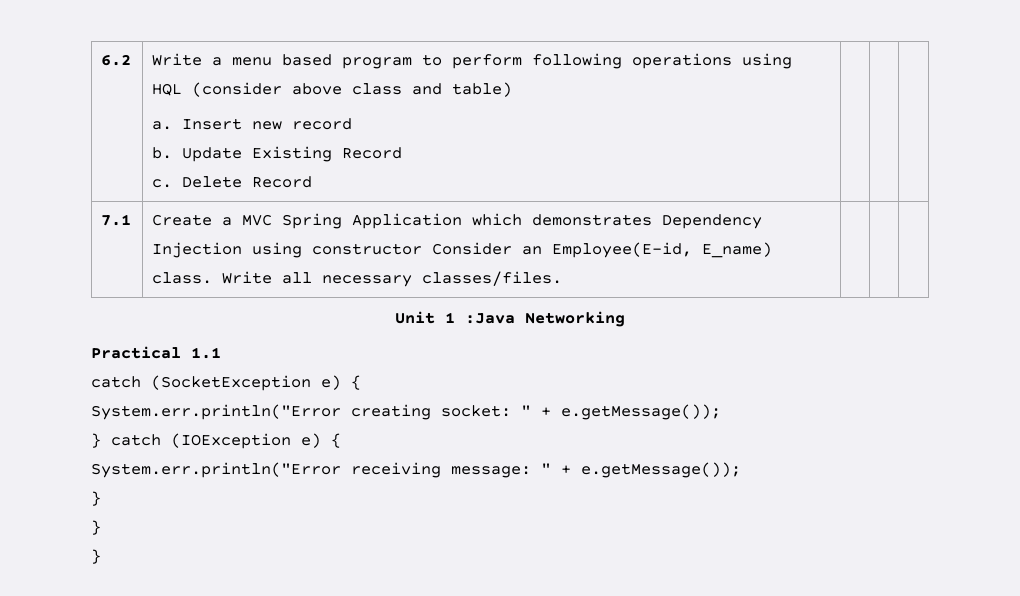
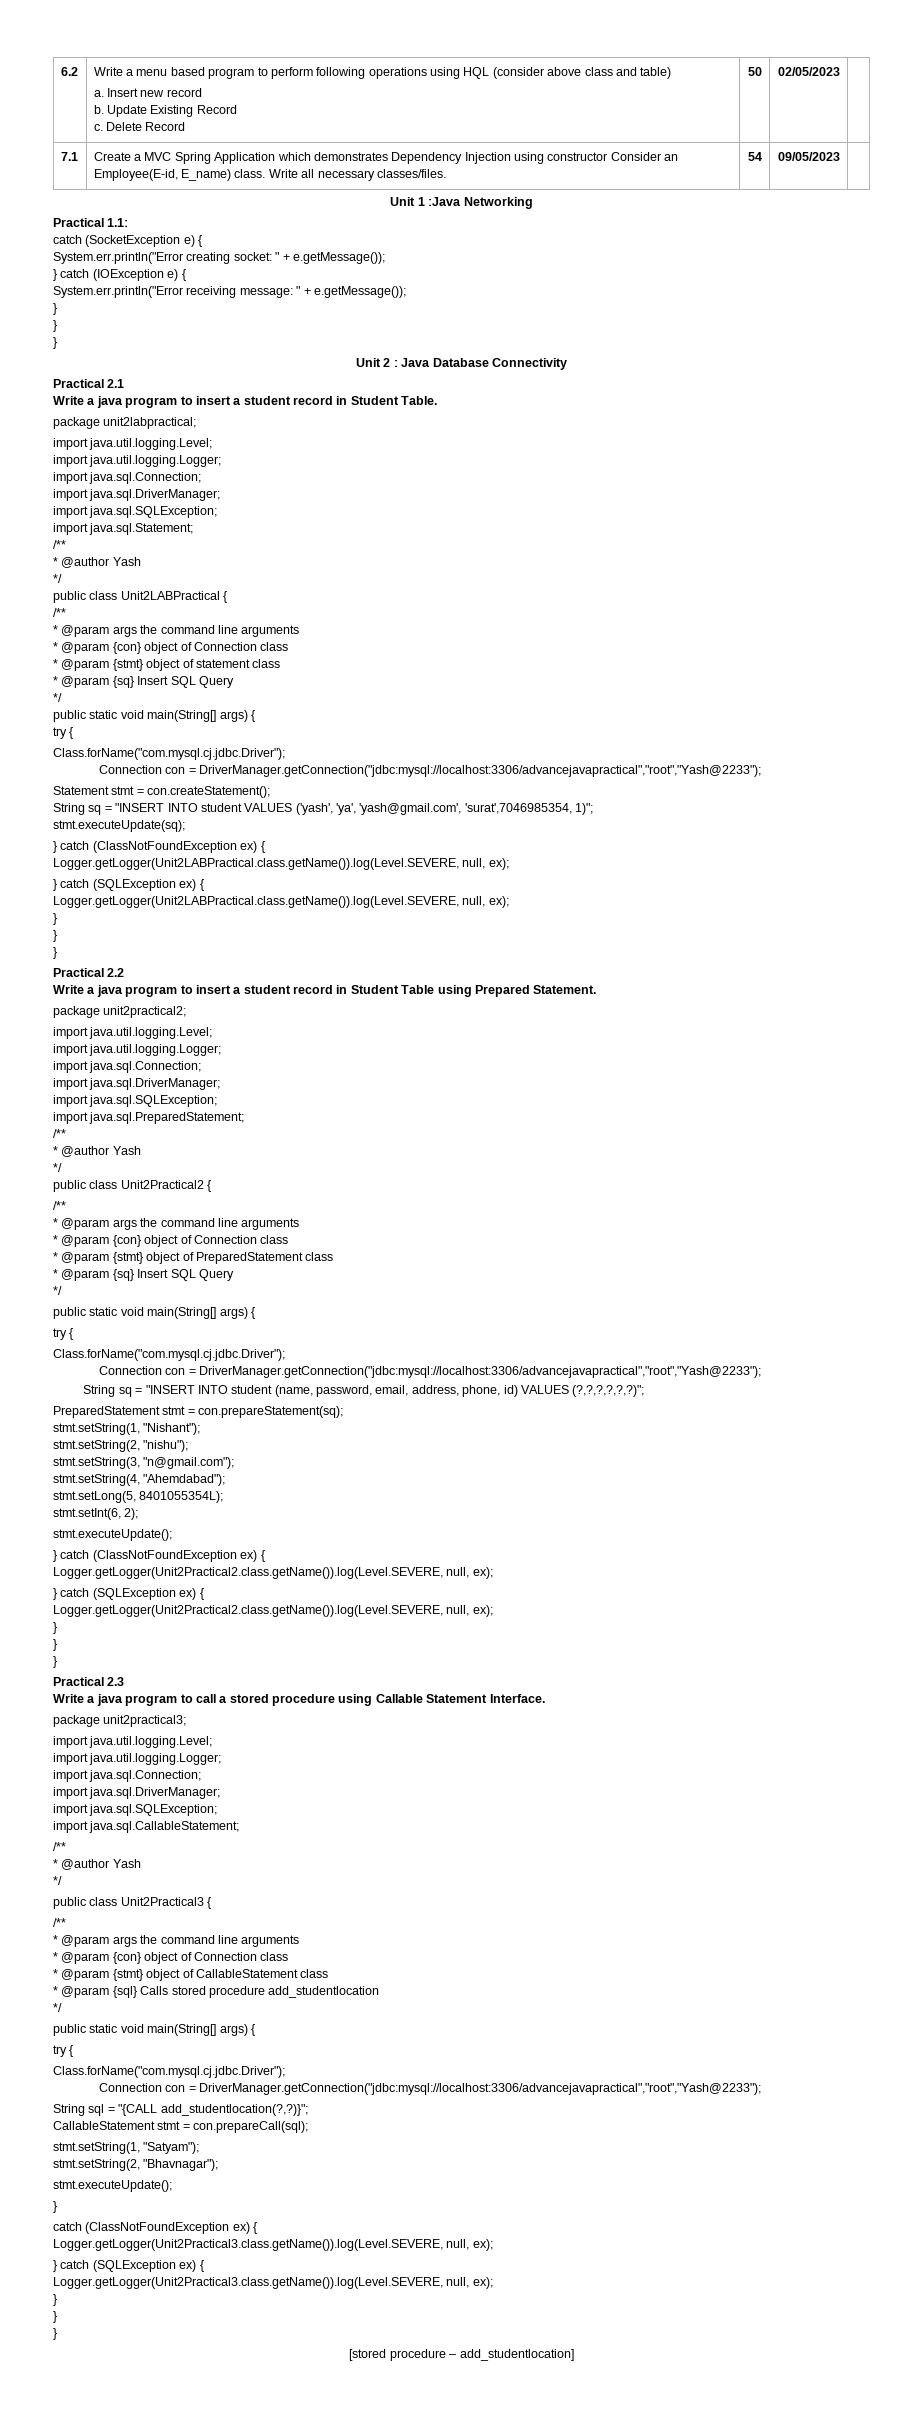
  6.2 | Write a menu based program to perform following operations using HQL (consider above class and table)
  a. Insert new record
  b. Update Existing Record
- c. Delete Record | | |
+ c. Delete Record | 50 | 02/05/2023 |
- 7.1 | Create a MVC Spring Application which demonstrates Dependency Injection using constructor Consider an Employee(E-id, E_name) class. Write all necessary classes/files. | | |
+ 7.1 | Create a MVC Spring Application which demonstrates Dependency Injection using constructor Consider an Employee(E-id, E_name) class. Write all necessary classes/files. | 54 | 09/05/2023 |
- Practical 1.1
+ Practical 1.1:
+ Unit 2 : Java Database Connectivity
+ Practical 2.1
+ Write a java program to insert a student record in Student Table.
+ package unit2labpractical;
+ import java.util.logging.Level;
+ import java.util.logging.Logger;
+ import java.sql.Connection;
+ import java.sql.DriverManager;
+ import java.sql.SQLException;
+ import java.sql.Statement;
+ /**
+ * @author Yash
+ */
+ public class Unit2LABPractical {
+ /**
+ * @param args the command line arguments
+ * @param {con} object of Connection class
+ * @param {stmt} object of statement class
+ * @param {sq} Insert SQL Query
+ */
+ public static void main(String[] args) {
+ try {
+ Class.forName("com.mysql.cj.jdbc.Driver");
+ Connection con = DriverManager.getConnection("jdbc:mysql://localhost:3306/advancejavapractical","root","Yash@2233");
+ Statement stmt = con.createStatement();
+ String sq = "INSERT INTO student VALUES ('yash', 'ya', 'yash@gmail.com', 'surat',7046985354, 1)";
+ stmt.executeUpdate(sq);
+ } catch (ClassNotFoundException ex) {
+ Logger.getLogger(Unit2LABPractical.class.getName()).log(Level.SEVERE, null, ex);
+ } catch (SQLException ex) {
+ Logger.getLogger(Unit2LABPractical.class.getName()).log(Level.SEVERE, null, ex);
+ }
+ }
+ }
+ Practical 2.2
+ Write a java program to insert a student record in Student Table using Prepared Statement.
+ package unit2practical2;
+ import java.util.logging.Level;
+ import java.util.logging.Logger;
+ import java.sql.Connection;
+ import java.sql.DriverManager;
+ import java.sql.SQLException;
+ import java.sql.PreparedStatement;
+ /**
+ * @author Yash
+ */
+ public class Unit2Practical2 {
+ /**
+ * @param args the command line arguments
+ * @param {con} object of Connection class
+ * @param {stmt} object of PreparedStatement class
+ * @param {sq} Insert SQL Query
+ */
+ public static void main(String[] args) {
+ try {
+ Class.forName("com.mysql.cj.jdbc.Driver");
+ Connection con = DriverManager.getConnection("jdbc:mysql://localhost:3306/advancejavapractical","root","Yash@2233");
+ String sq = "INSERT INTO student (name, password, email, address, phone, id) VALUES (?,?,?,?,?,?)";
+ PreparedStatement stmt = con.prepareStatement(sq);
+ stmt.setString(1, "Nishant");
+ stmt.setString(2, "nishu");
+ stmt.setString(3, "n@gmail.com");
+ stmt.setString(4, "Ahemdabad");
+ stmt.setLong(5, 8401055354L);
+ stmt.setInt(6, 2);
+ stmt.executeUpdate();
+ } catch (ClassNotFoundException ex) {
+ Logger.getLogger(Unit2Practical2.class.getName()).log(Level.SEVERE, null, ex);
+ } catch (SQLException ex) {
+ Logger.getLogger(Unit2Practical2.class.getName()).log(Level.SEVERE, null, ex);
+ }
+ }
+ }
+ Practical 2.3
+ Write a java program to call a stored procedure using Callable Statement Interface.
+ package unit2practical3;
+ import java.util.logging.Level;
+ import java.util.logging.Logger;
+ import java.sql.Connection;
+ import java.sql.DriverManager;
+ import java.sql.SQLException;
+ import java.sql.CallableStatement;
+ /**
+ * @author Yash
+ */
+ public class Unit2Practical3 {
+ /**
+ * @param args the command line arguments
+ * @param {con} object of Connection class
+ * @param {stmt} object of CallableStatement class
+ * @param {sql} Calls stored procedure add_studentlocation
+ */
+ public static void main(String[] args) {
+ try {
+ Class.forName("com.mysql.cj.jdbc.Driver");
+ Connection con = DriverManager.getConnection("jdbc:mysql://localhost:3306/advancejavapractical","root","Yash@2233");
+ String sql = "{CALL add_studentlocation(?,?)}";
+ CallableStatement stmt = con.prepareCall(sql);
+ stmt.setString(1, "Satyam");
+ stmt.setString(2, "Bhavnagar");
+ stmt.executeUpdate();
+ }
+ catch (ClassNotFoundException ex) {
+ Logger.getLogger(Unit2Practical3.class.getName()).log(Level.SEVERE, null, ex);
+ } catch (SQLException ex) {
+ Logger.getLogger(Unit2Practical3.class.getName()).log(Level.SEVERE, null, ex);
+ }
+ }
+ }
+ [stored procedure – add_studentlocation]

